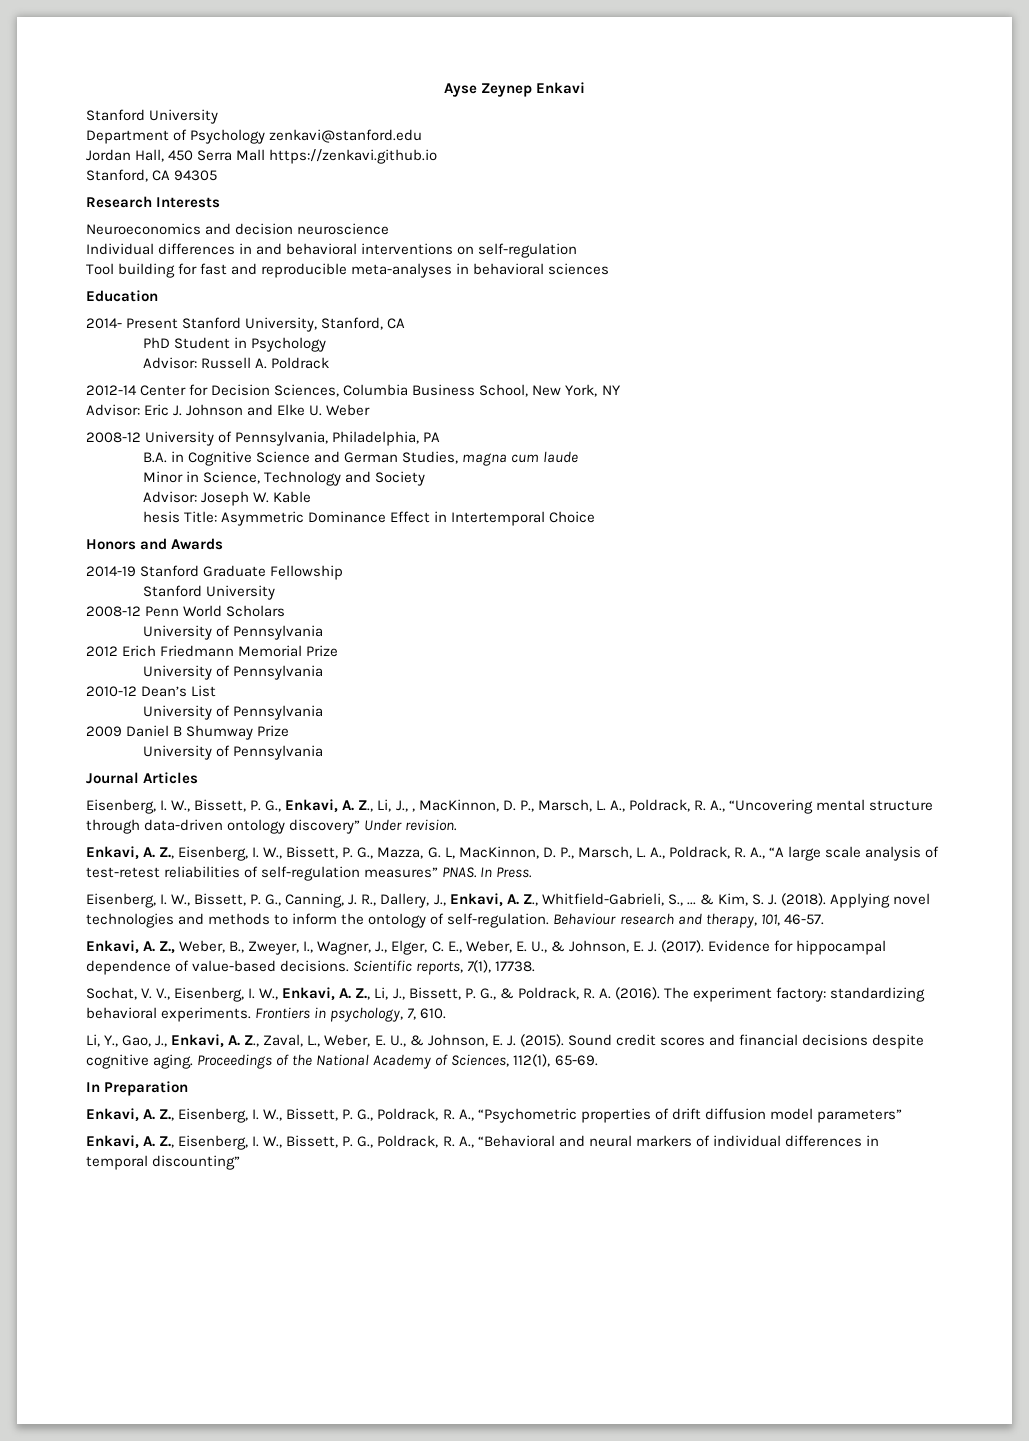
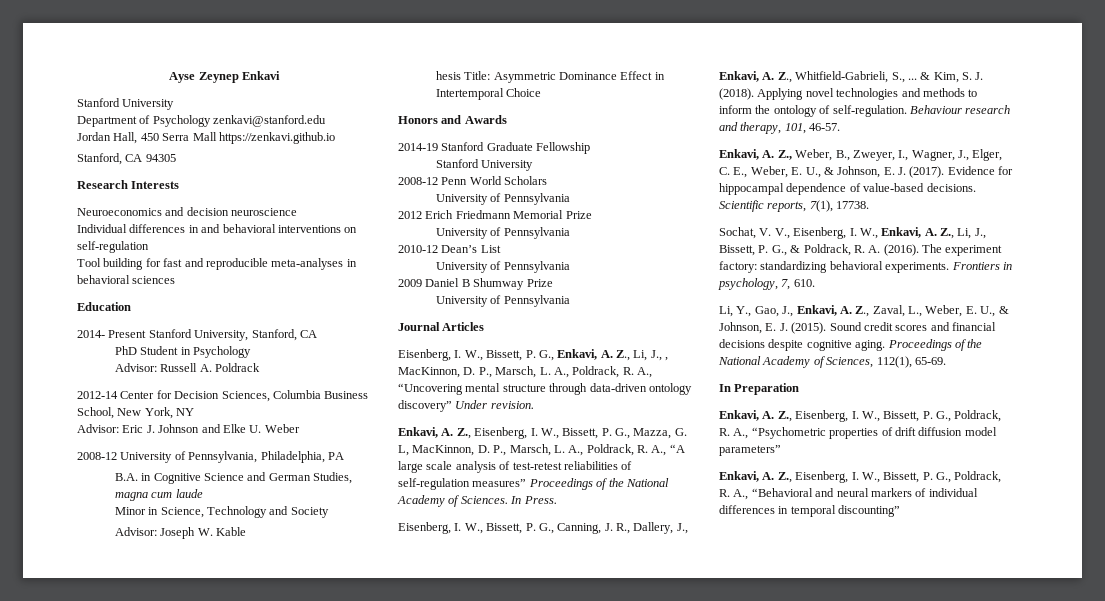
- Enkavi, A. Z., Eisenberg, I. W., Bissett, P. G., Mazza, G. L, MacKinnon, D. P., Marsch, L. A., Poldrack, R. A., “A large scale analysis of test-retest reliabilities of self-regulation measures” PNAS.
+ Enkavi, A. Z., Eisenberg, I. W., Bissett, P. G., Mazza, G. L, MacKinnon, D. P., Marsch, L. A., Poldrack, R. A., “A large scale analysis of test-retest reliabilities of self-regulation measures” Proceedings of the National Academy of Sciences.

